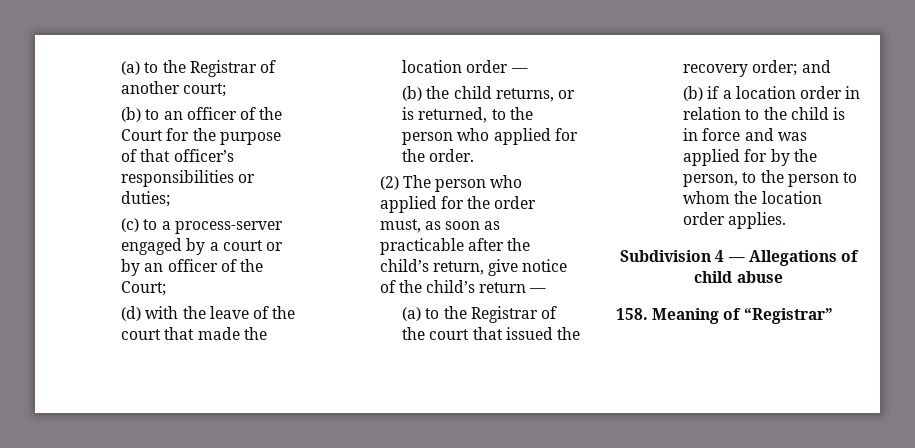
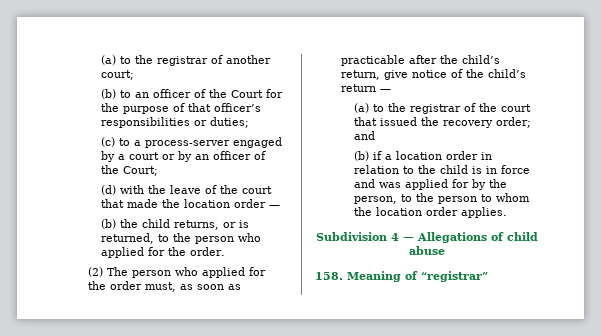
- (a) to the Registrar of another court;
+ (a) to the registrar of another court;
- (a) to the Registrar of the court that issued the recovery order; and
+ (a) to the registrar of the court that issued the recovery order; and
- 158. Meaning of “Registrar”
+ 158. Meaning of “registrar”

